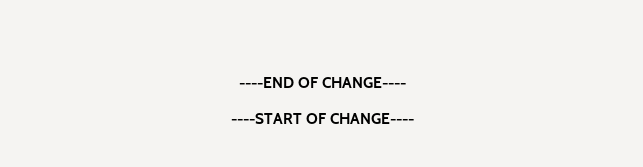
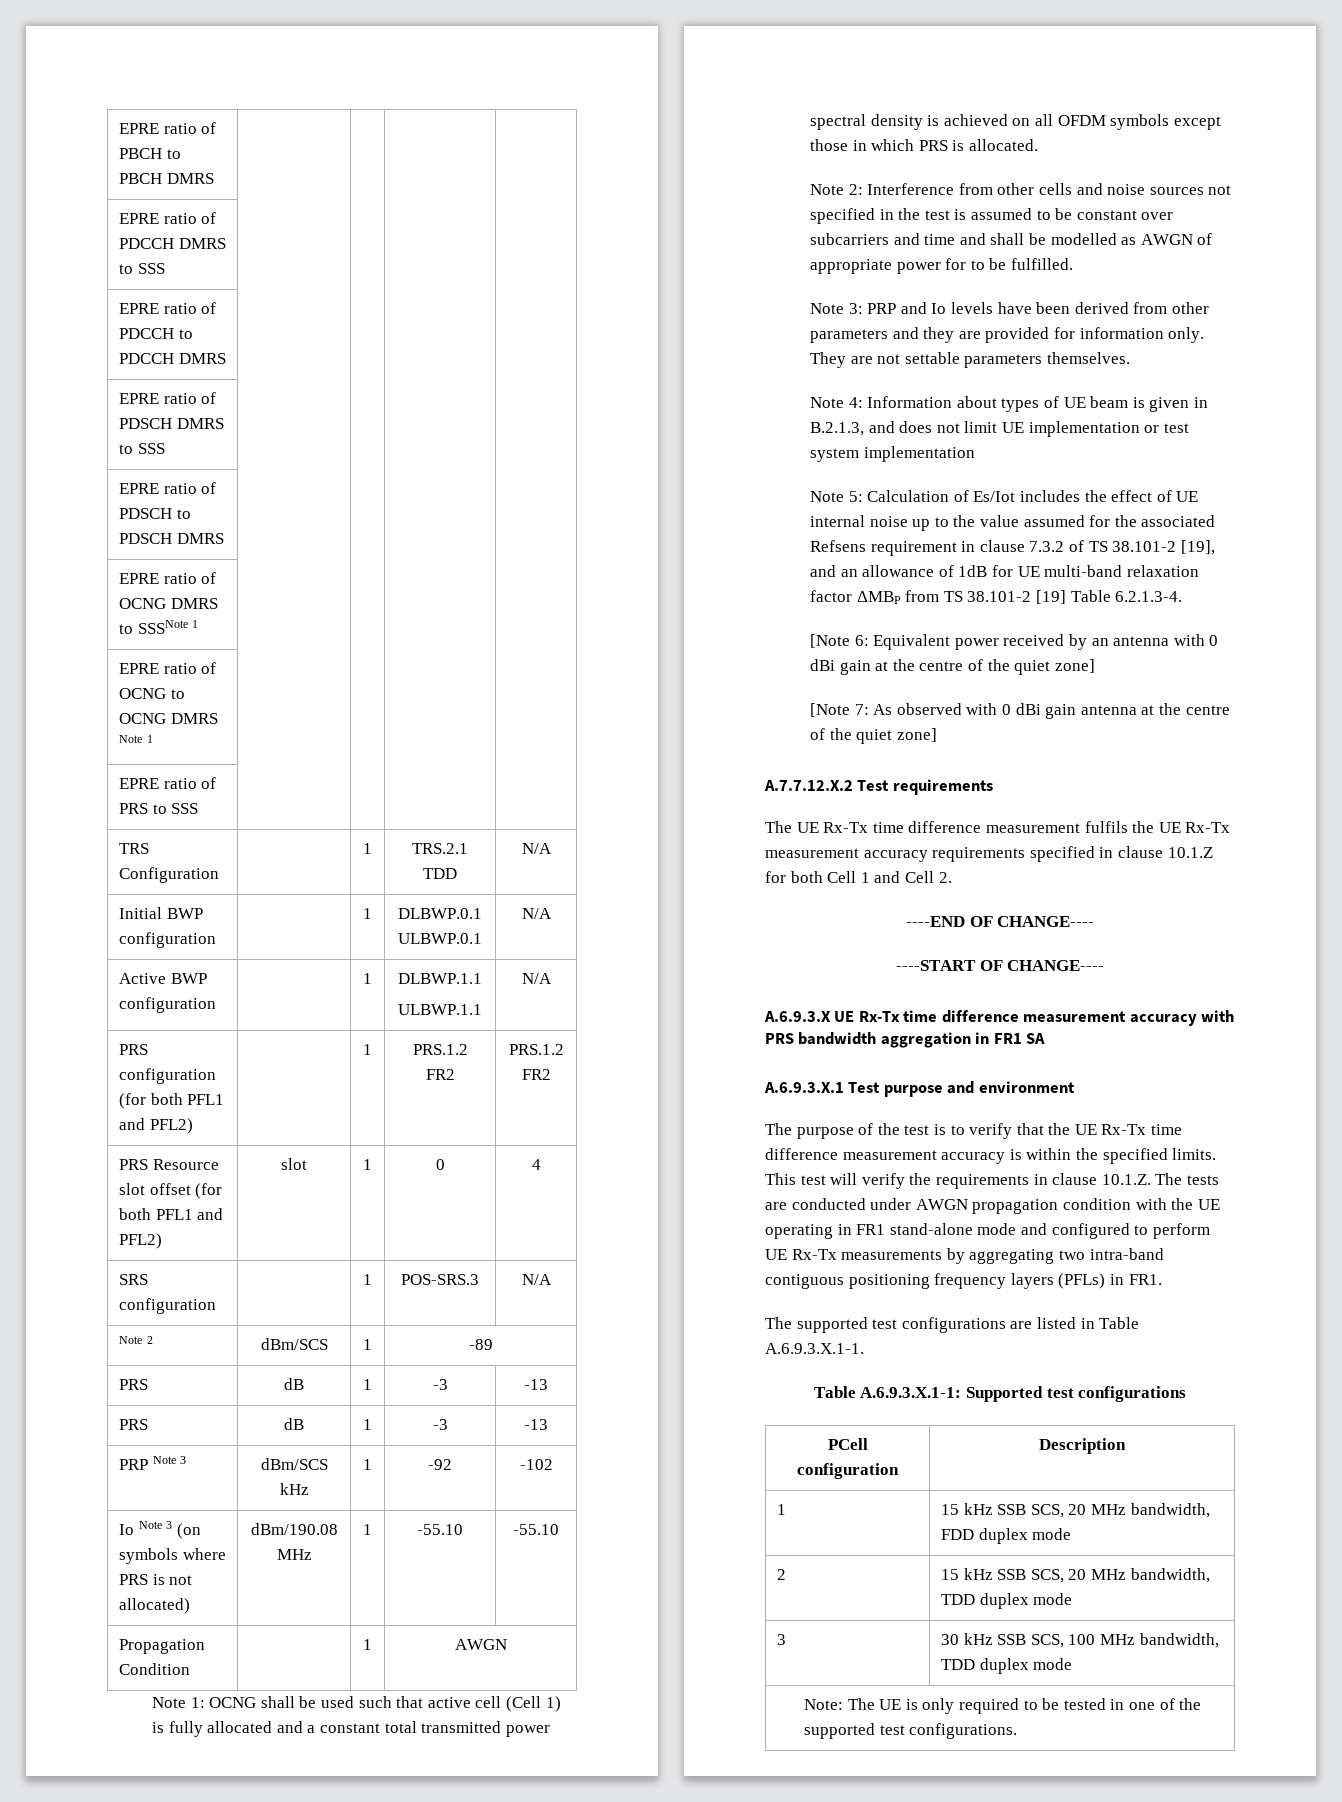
+ EPRE ratio of PBCH to PBCH DMRS | | | |
+ EPRE ratio of PDCCH DMRS to SSS | | | |
+ EPRE ratio of PDCCH to PDCCH DMRS | | | |
+ EPRE ratio of PDSCH DMRS to SSS | | | |
+ EPRE ratio of PDSCH to PDSCH DMRS | | | |
+ EPRE ratio of OCNG DMRS to SSSNote 1 | | | |
+ EPRE ratio of OCNG to OCNG DMRS Note 1 | | | |
+ EPRE ratio of PRS to SSS | | | |
+ TRS Configuration | | 1 | TRS.2.1 TDD | N/A
+ Initial BWP configuration | | 1 | DLBWP.0.1 ULBWP.0.1 | N/A
+ Active BWP configuration | | 1 | DLBWP.1.1
+ ULBWP.1.1 | N/A
+ PRS configuration (for both PFL1 and PFL2) | | 1 | PRS.1.2 FR2 | PRS.1.2 FR2
+ PRS Resource slot offset (for both PFL1 and PFL2) | slot | 1 | 0 | 4
+ SRS configuration | | 1 | POS-SRS.3 | N/A
+ Note 2 | dBm/SCS | 1 | -89
+ PRS | dB | 1 | -3 | -13
+ PRS | dB | 1 | -3 | -13
+ PRP Note 3 | dBm/SCS kHz | 1 | -92 | -102
+ Io Note 3 (on symbols where PRS is not allocated) | dBm/190.08 MHz | 1 | -55.10 | -55.10
+ Propagation Condition | | 1 | AWGN
+ Note 1: OCNG shall be used such that active cell (Cell 1) is fully allocated and a constant total transmitted power spectral density is achieved on all OFDM symbols except those in which PRS is allocated.
+ Note 2: Interference from other cells and noise sources not specified in the test is assumed to be constant over subcarriers and time and shall be modelled as AWGN of appropriate power for to be fulfilled.
+ Note 3: PRP and Io levels have been derived from other parameters and they are provided for information only. They are not settable parameters themselves.
+ Note 4: Information about types of UE beam is given in B.2.1.3, and does not limit UE implementation or test system implementation
+ Note 5: Calculation of Es/Iot includes the effect of UE internal noise up to the value assumed for the associated Refsens requirement in clause 7.3.2 of TS 38.101-2 [19], and an allowance of 1dB for UE multi-band relaxation factor ΔMBP from TS 38.101-2 [19] Table 6.2.1.3-4.
+ [Note 6: Equivalent power received by an antenna with 0 dBi gain at the centre of the quiet zone]
+ [Note 7: As observed with 0 dBi gain antenna at the centre of the quiet zone]
+ A.7.7.12.X.2 Test requirements
+ The UE Rx-Tx time difference measurement fulfils the UE Rx-Tx measurement accuracy requirements specified in clause 10.1.Z for both Cell 1 and Cell 2.
+ A.6.9.3.X UE Rx-Tx time difference measurement accuracy with PRS bandwidth aggregation in FR1 SA
+ A.6.9.3.X.1 Test purpose and environment
+ The purpose of the test is to verify that the UE Rx-Tx time difference measurement accuracy is within the specified limits. This test will verify the requirements in clause 10.1.Z. The tests are conducted under AWGN propagation condition with the UE operating in FR1 stand-alone mode and configured to perform UE Rx-Tx measurements by aggregating two intra-band contiguous positioning frequency layers (PFLs) in FR1.
+ The supported test configurations are listed in Table A.6.9.3.X.1-1.
+ Table A.6.9.3.X.1-1: Supported test configurations
+ PCell configuration | Description
+ 1 | 15 kHz SSB SCS, 20 MHz bandwidth, FDD duplex mode
+ 2 | 15 kHz SSB SCS, 20 MHz bandwidth, TDD duplex mode
+ 3 | 30 kHz SSB SCS, 100 MHz bandwidth, TDD duplex mode
+ Note: The UE is only required to be tested in one of the supported test configurations.

